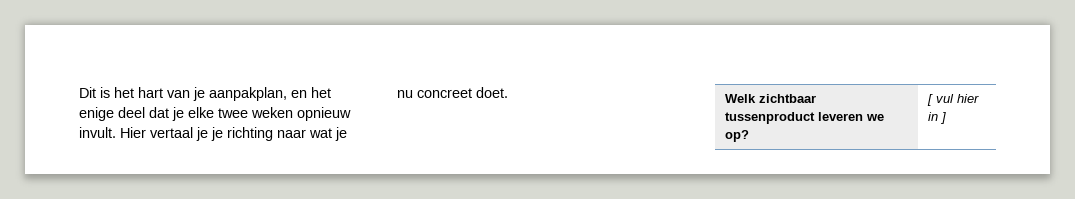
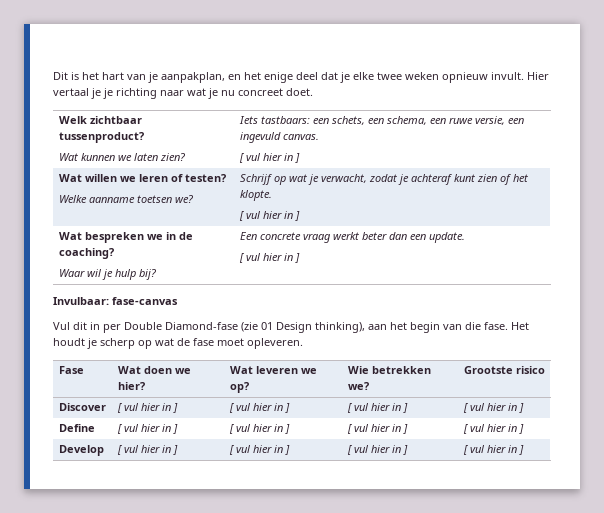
- Welk zichtbaar tussenproduct leveren we op? | [ vul hier in ]
+ Welk zichtbaar tussenproduct?
+ Wat kunnen we laten zien? | Iets tastbaars: een schets, een schema, een ruwe versie, een ingevuld canvas.
+ [ vul hier in ]
+ Wat willen we leren of testen?
+ Welke aanname toetsen we? | Schrijf op wat je verwacht, zodat je achteraf kunt zien of het klopte.
+ [ vul hier in ]
+ Wat bespreken we in de coaching?
+ Waar wil je hulp bij? | Een concrete vraag werkt beter dan een update.
+ [ vul hier in ]
+ Invulbaar: fase-canvas
+ Vul dit in per Double Diamond-fase (zie 01 Design thinking), aan het begin van die fase. Het houdt je scherp op wat de fase moet opleveren.
+ Fase | Wat doen we hier? | Wat leveren we op? | Wie betrekken we? | Grootste risico
+ Discover | [ vul hier in ] | [ vul hier in ] | [ vul hier in ] | [ vul hier in ]
+ Define | [ vul hier in ] | [ vul hier in ] | [ vul hier in ] | [ vul hier in ]
+ Develop | [ vul hier in ] | [ vul hier in ] | [ vul hier in ] | [ vul hier in ]

